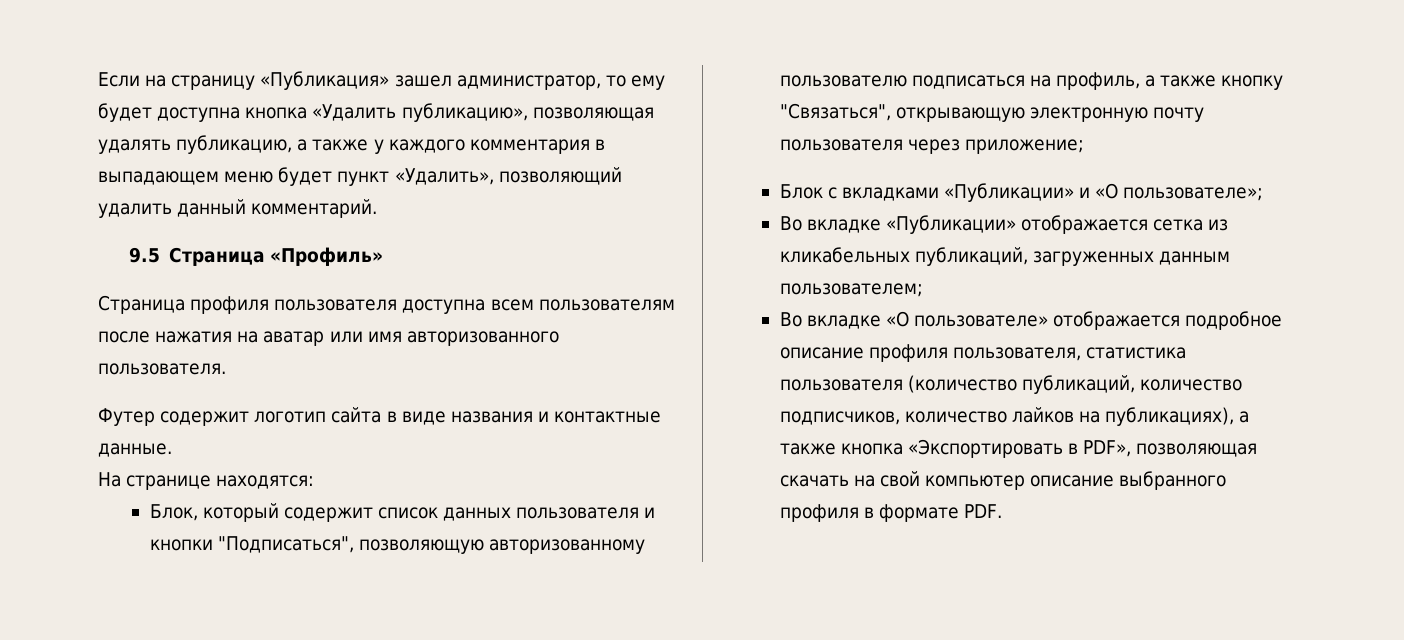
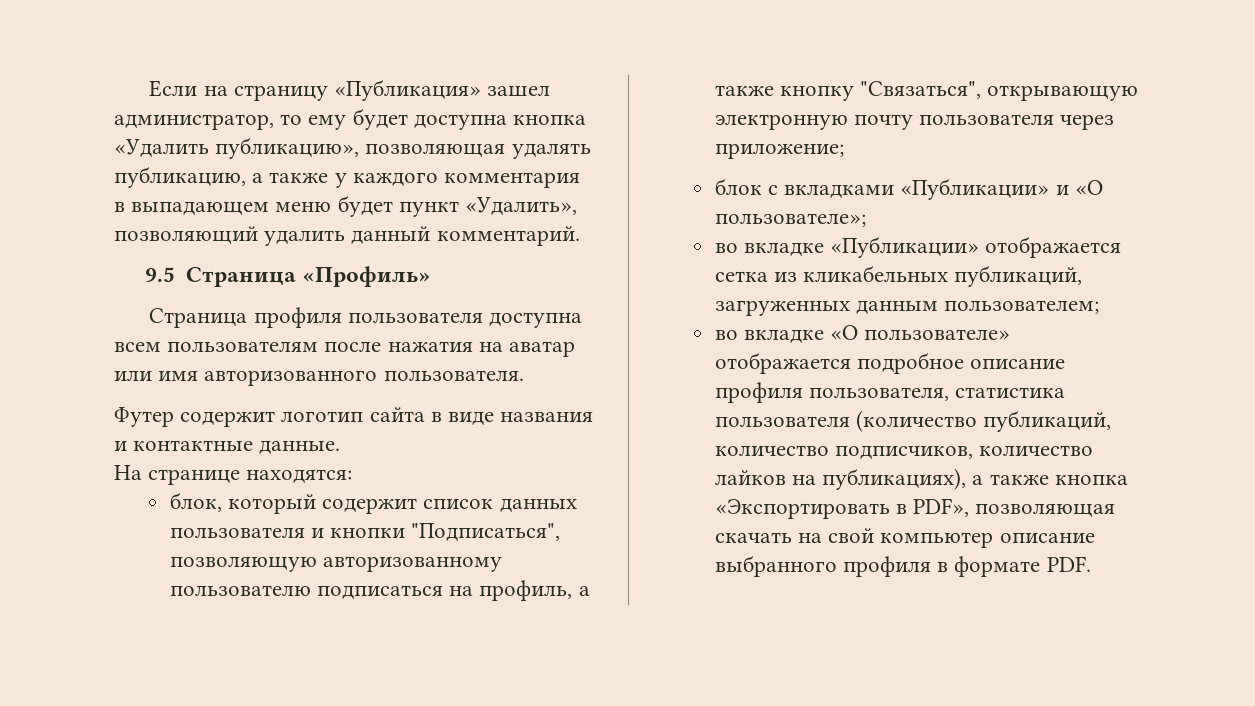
- Блок, который содержит список данных пользователя и кнопки "Подписаться", позволяющую авторизованному пользователю подписаться на профиль, а также кнопку "Связаться", открывающую электронную почту пользователя через приложение;
+ блок, который содержит список данных пользователя и кнопки "Подписаться", позволяющую авторизованному пользователю подписаться на профиль, а также кнопку "Связаться", открывающую электронную почту пользователя через приложение;
- Блок с вкладками «Публикации» и «О пользователе»;
+ блок с вкладками «Публикации» и «О пользователе»;
- Во вкладке «Публикации» отображается сетка из кликабельных публикаций, загруженных данным пользователем;
+ во вкладке «Публикации» отображается сетка из кликабельных публикаций, загруженных данным пользователем;
- Во вкладке «О пользователе» отображается подробное описание профиля пользователя, статистика пользователя (количество публикаций, количество подписчиков, количество лайков на публикациях), а также кнопка «Экспортировать в PDF», позволяющая скачать на свой компьютер описание выбранного профиля в формате PDF.
+ во вкладке «О пользователе» отображается подробное описание профиля пользователя, статистика пользователя (количество публикаций, количество подписчиков, количество лайков на публикациях), а также кнопка «Экспортировать в PDF», позволяющая скачать на свой компьютер описание выбранного профиля в формате PDF.

